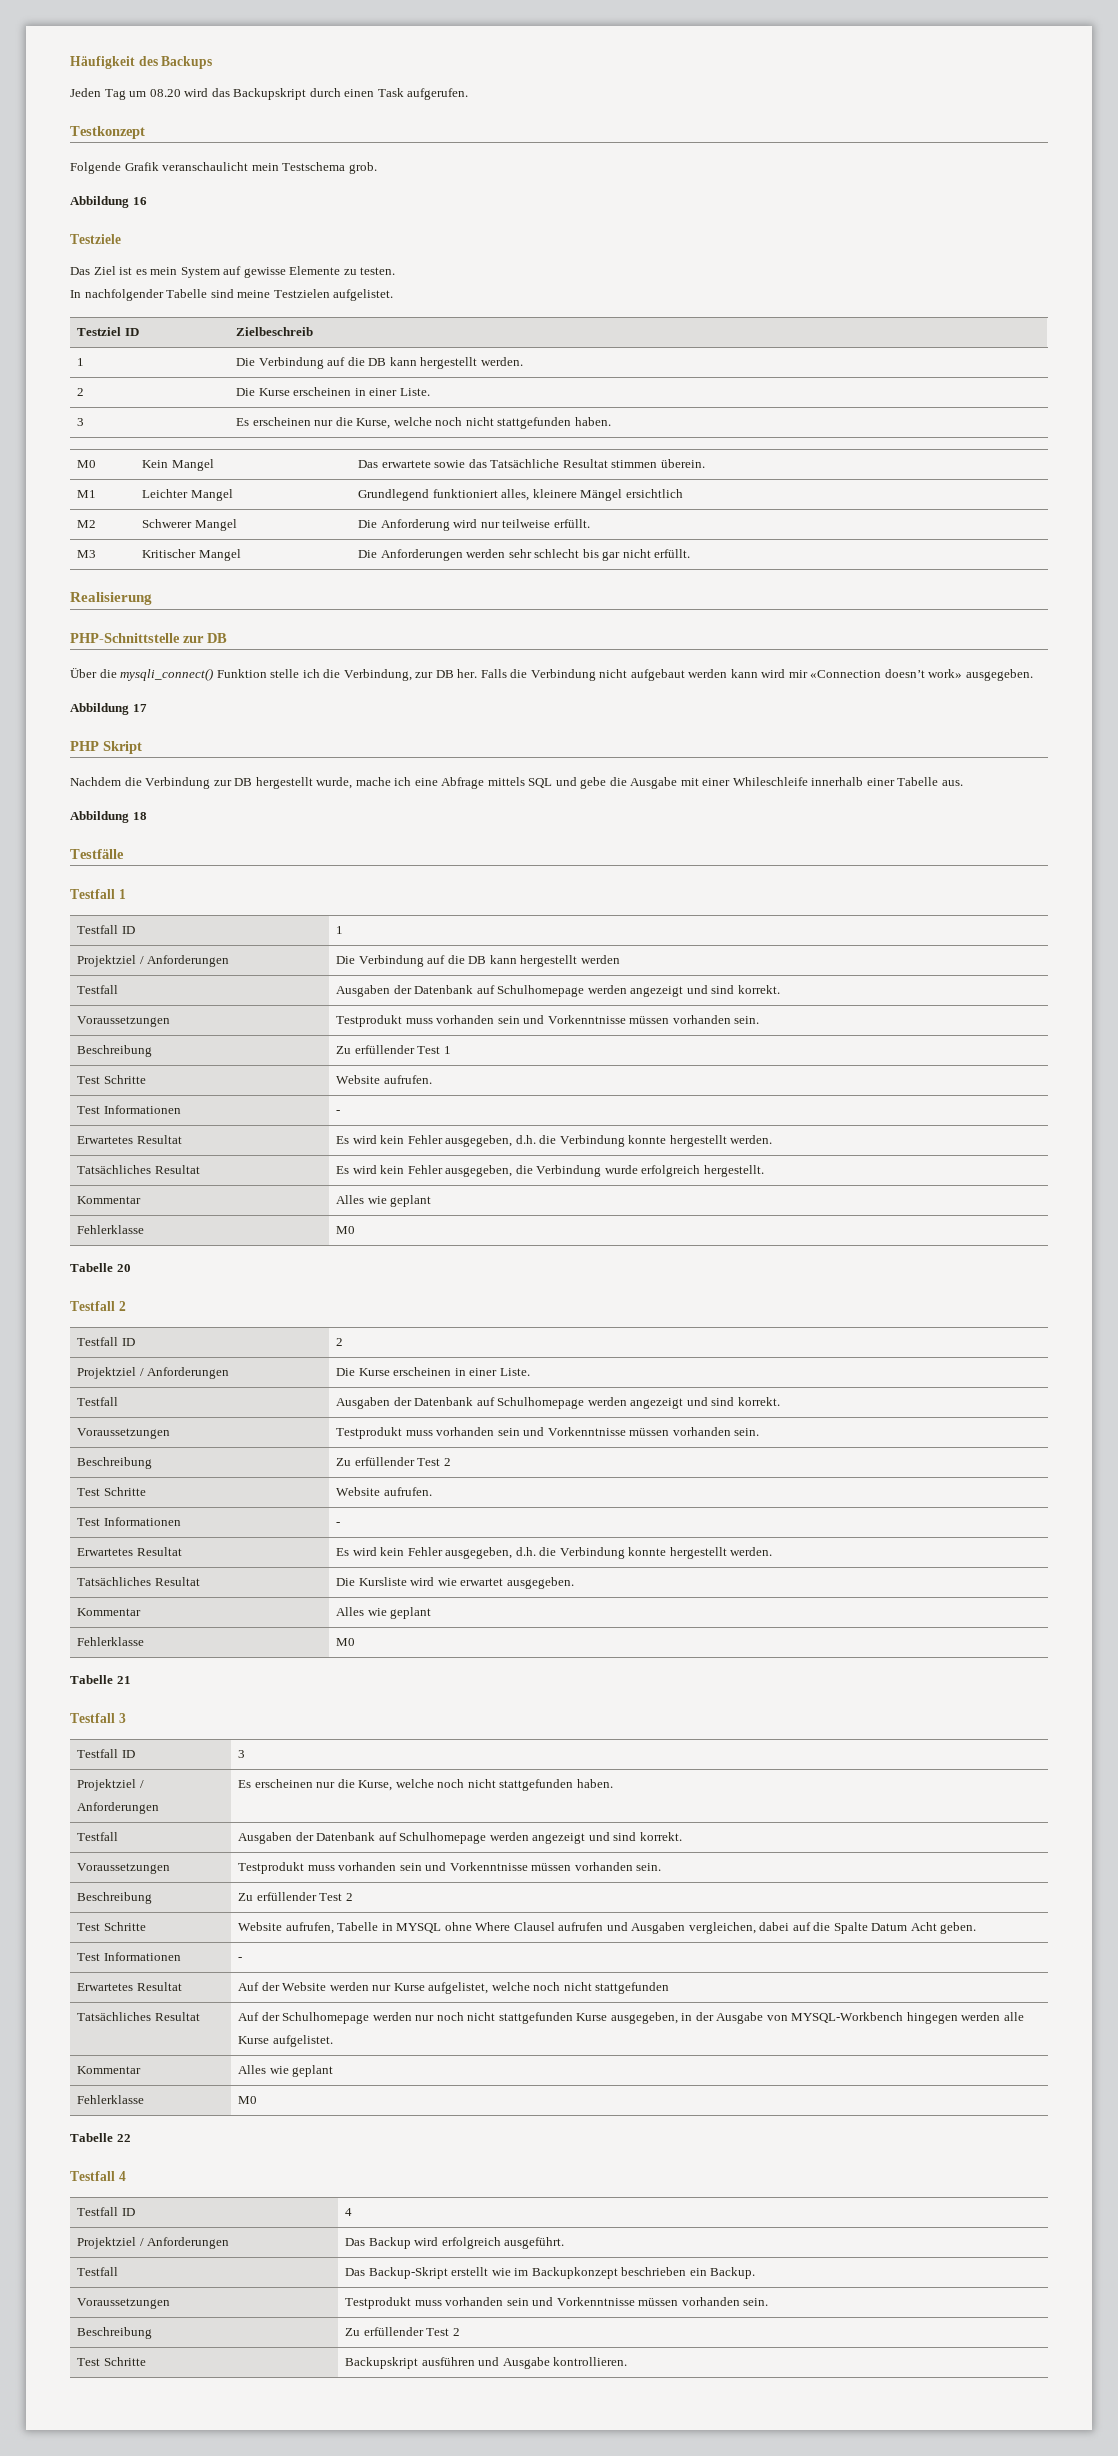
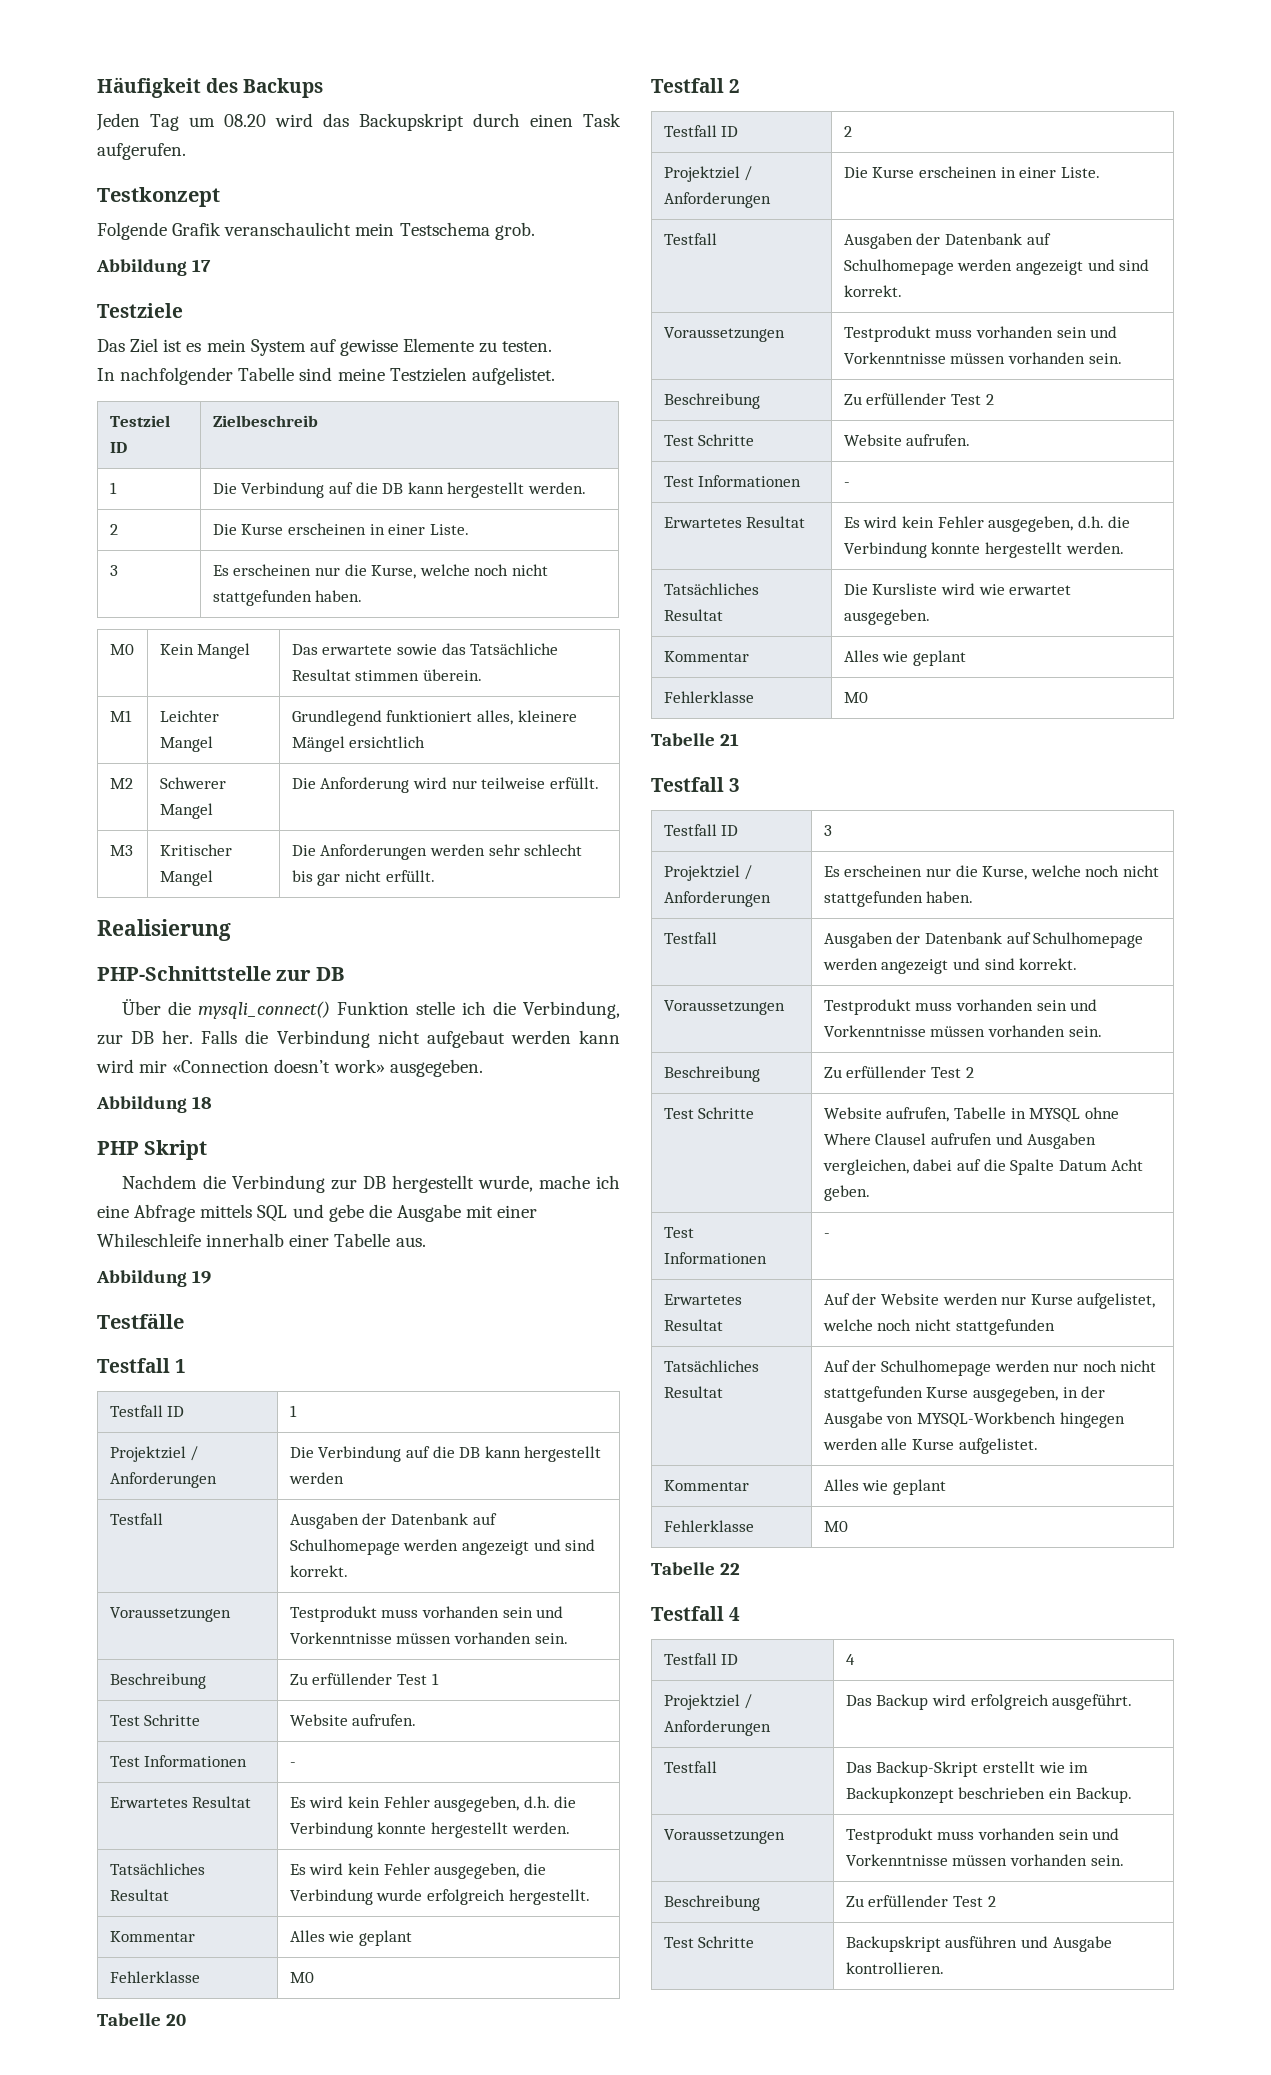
- Abbildung 16
+ Abbildung 17
- Abbildung 17
+ Abbildung 18
- Abbildung 18
+ Abbildung 19

